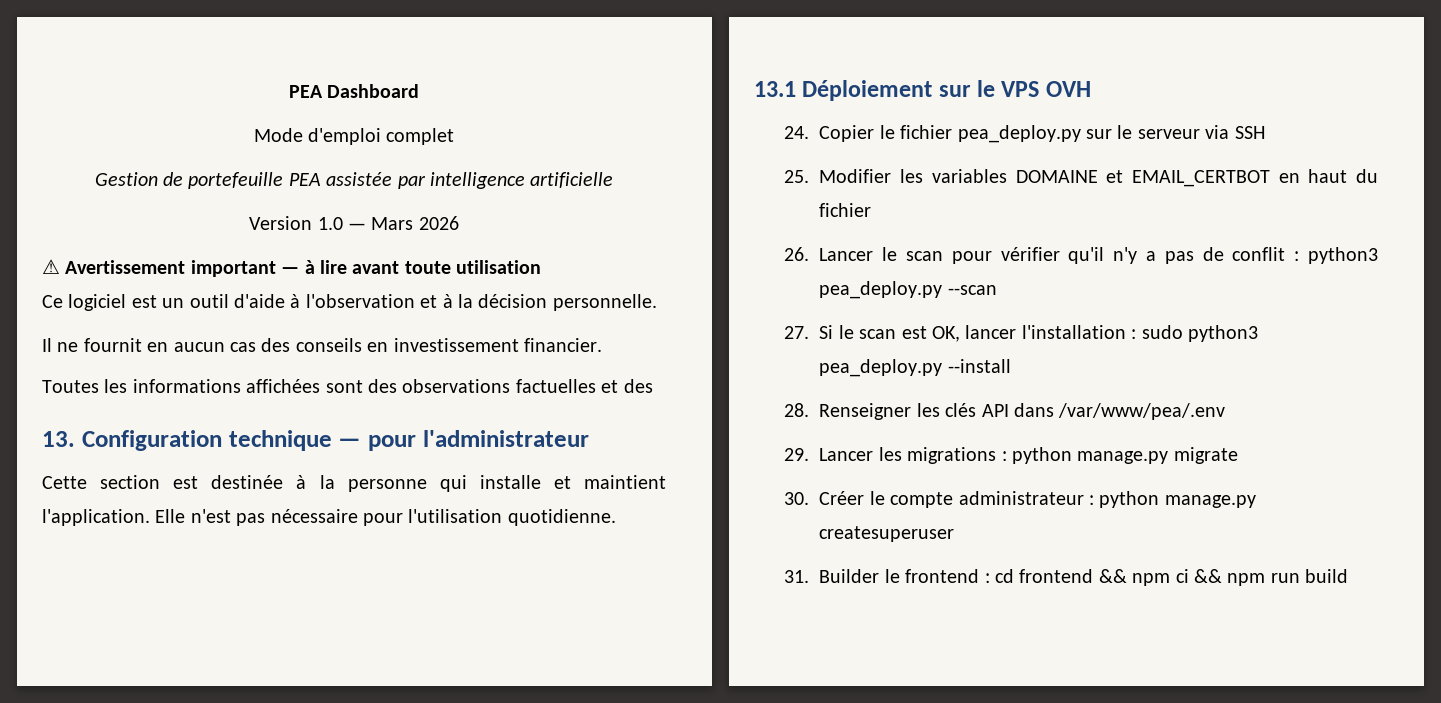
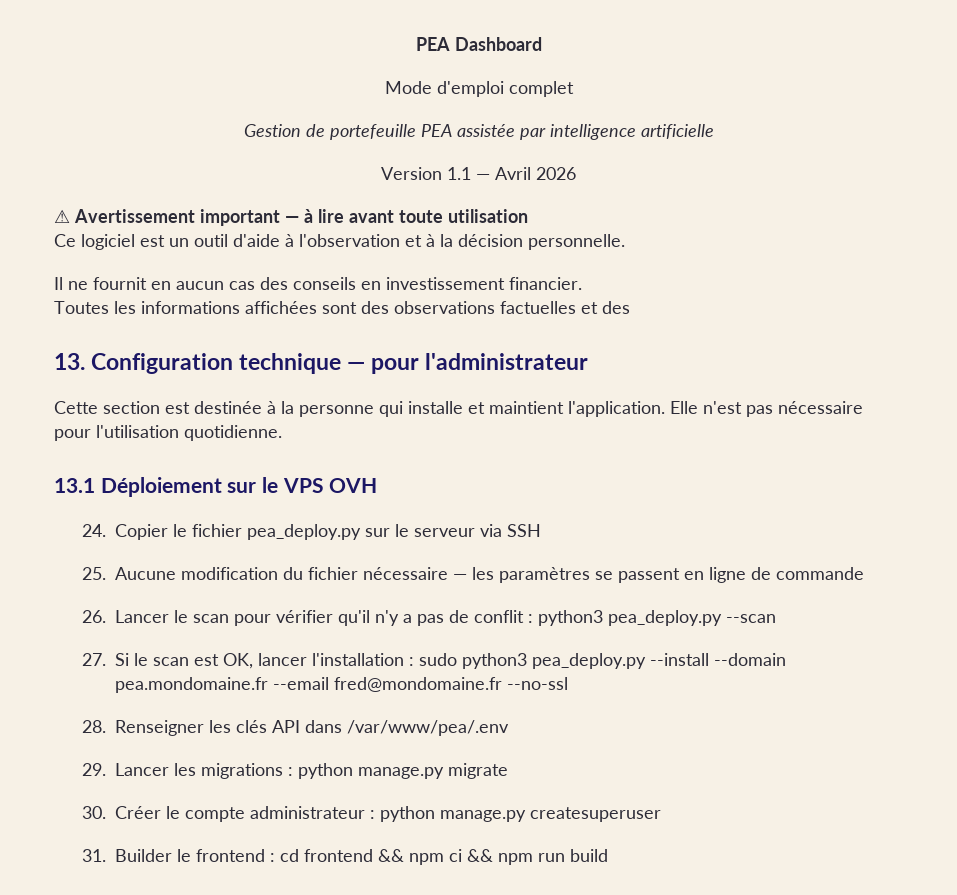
- Version 1.0 — Mars 2026
+ Version 1.1 — Avril 2026
- 25. Modifier les variables DOMAINE et EMAIL_CERTBOT en haut du fichier
+ 25. Aucune modification du fichier nécessaire — les paramètres se passent en ligne de commande
- 27. Si le scan est OK, lancer l'installation : sudo python3 pea_deploy.py --install
+ 27. Si le scan est OK, lancer l'installation : sudo python3 pea_deploy.py --install --domain pea.mondomaine.fr --email fred@mondomaine.fr --no-ssl

